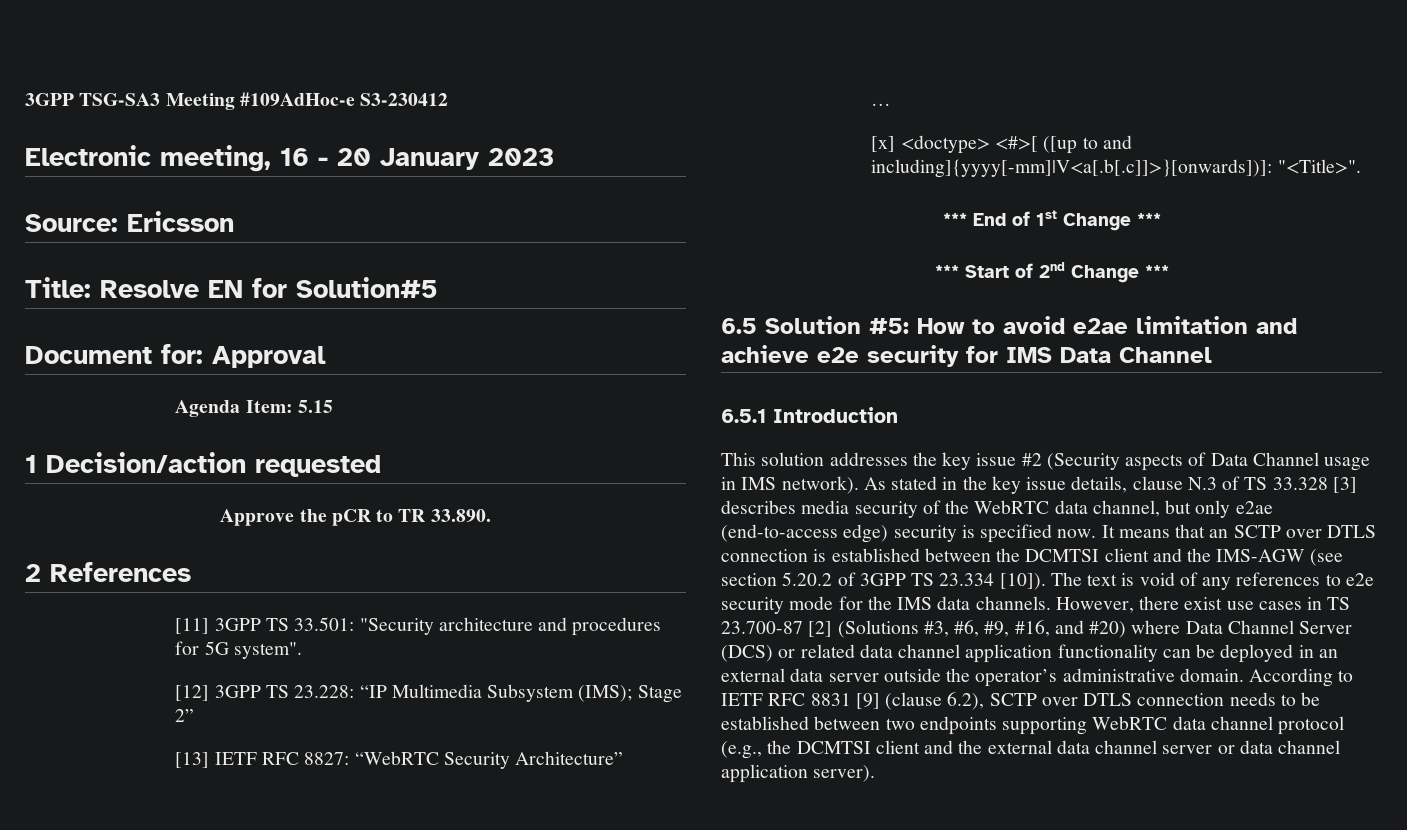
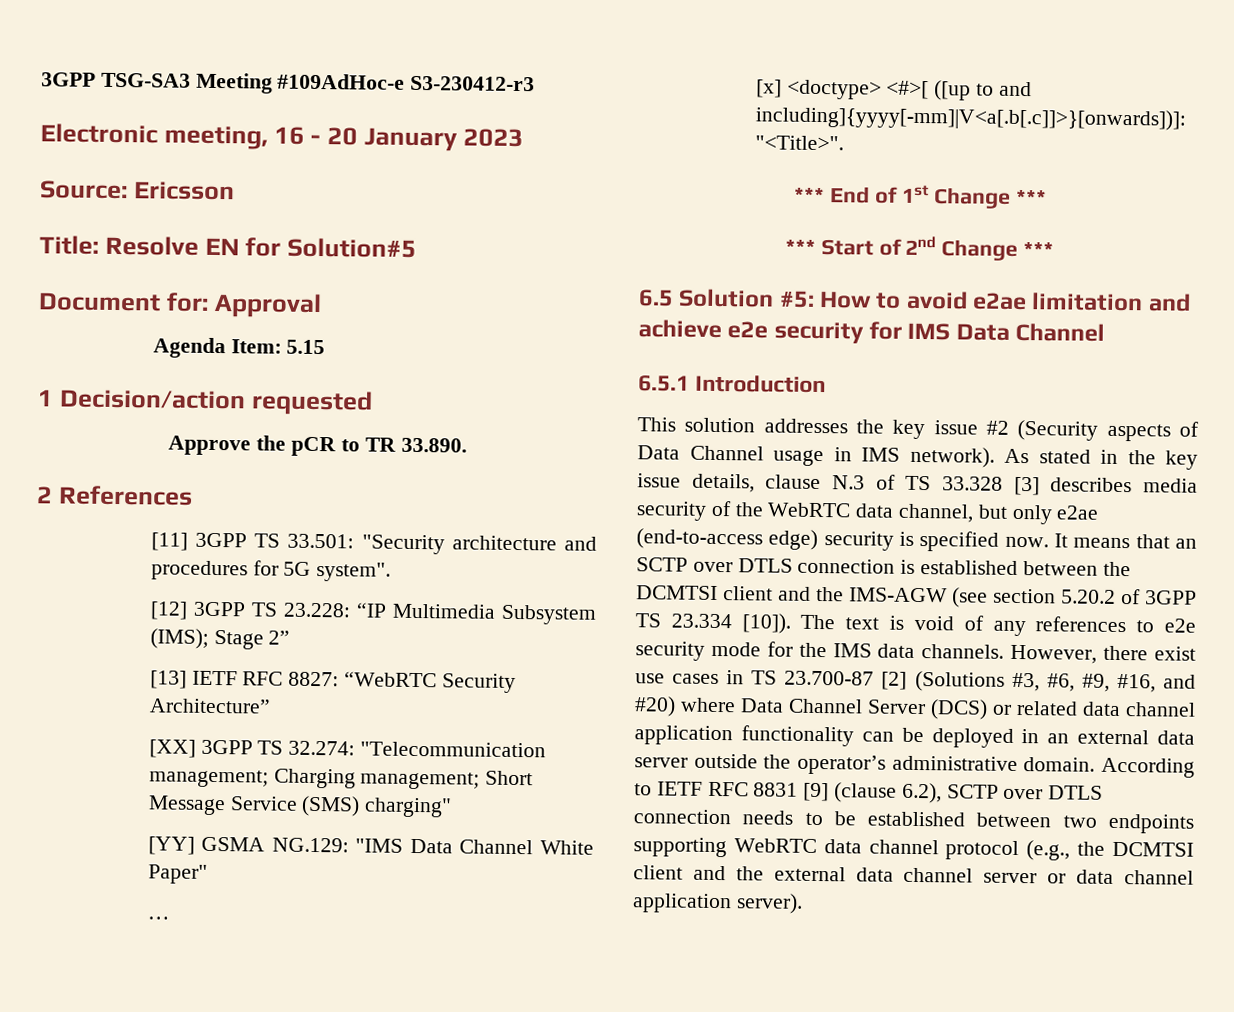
- 3GPP TSG-SA3 Meeting #109AdHoc-e S3-230412
+ 3GPP TSG-SA3 Meeting #109AdHoc-e S3-230412-r3
+ [XX] 3GPP TS 32.274: "Telecommunication management; Charging management; Short Message Service (SMS) charging"
+ [YY] GSMA NG.129: "IMS Data Channel White Paper"

